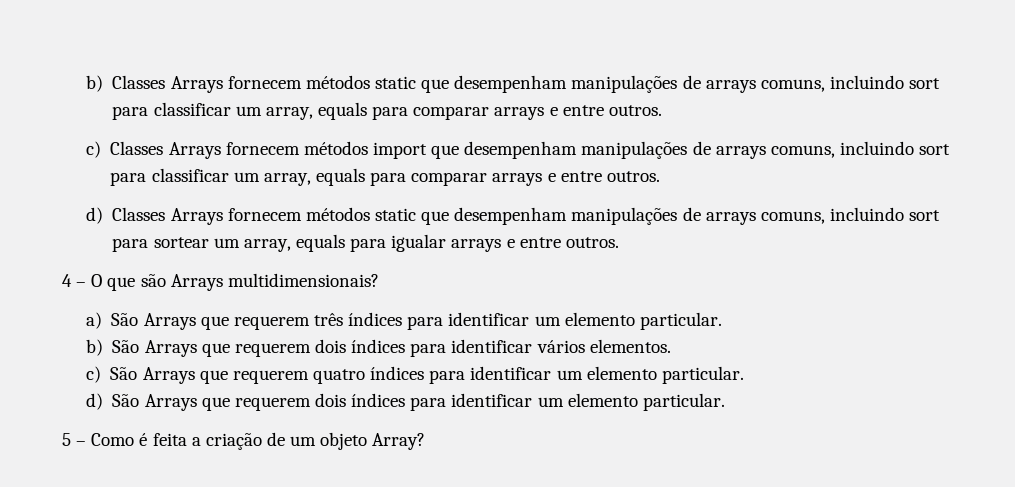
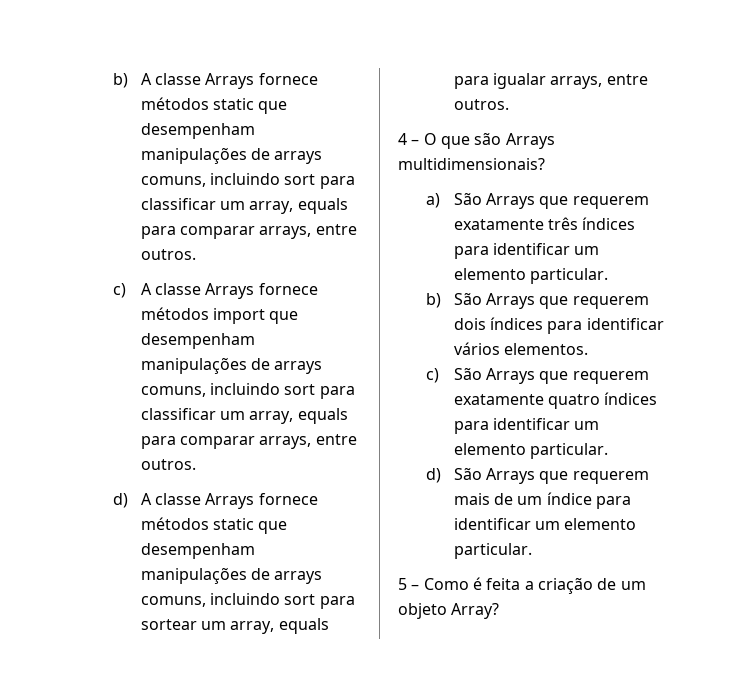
- b) Classes Arrays fornecem métodos static que desempenham manipulações de arrays comuns, incluindo sort para classificar um array, equals para comparar arrays e entre outros.
+ b) A classe Arrays fornece métodos static que desempenham manipulações de arrays comuns, incluindo sort para classificar um array, equals para comparar arrays, entre outros.
- c) Classes Arrays fornecem métodos import que desempenham manipulações de arrays comuns, incluindo sort para classificar um array, equals para comparar arrays e entre outros.
+ c) A classe Arrays fornece métodos import que desempenham manipulações de arrays comuns, incluindo sort para classificar um array, equals para comparar arrays, entre outros.
- d) Classes Arrays fornecem métodos static que desempenham manipulações de arrays comuns, incluindo sort para sortear um array, equals para igualar arrays e entre outros.
+ d) A classe Arrays fornece métodos static que desempenham manipulações de arrays comuns, incluindo sort para sortear um array, equals para igualar arrays, entre outros.
- a) São Arrays que requerem três índices para identificar um elemento particular.
+ a) São Arrays que requerem exatamente três índices para identificar um elemento particular.
- c) São Arrays que requerem quatro índices para identificar um elemento particular.
+ c) São Arrays que requerem exatamente quatro índices para identificar um elemento particular.
- d) São Arrays que requerem dois índices para identificar um elemento particular.
+ d) São Arrays que requerem mais de um índice para identificar um elemento particular.

